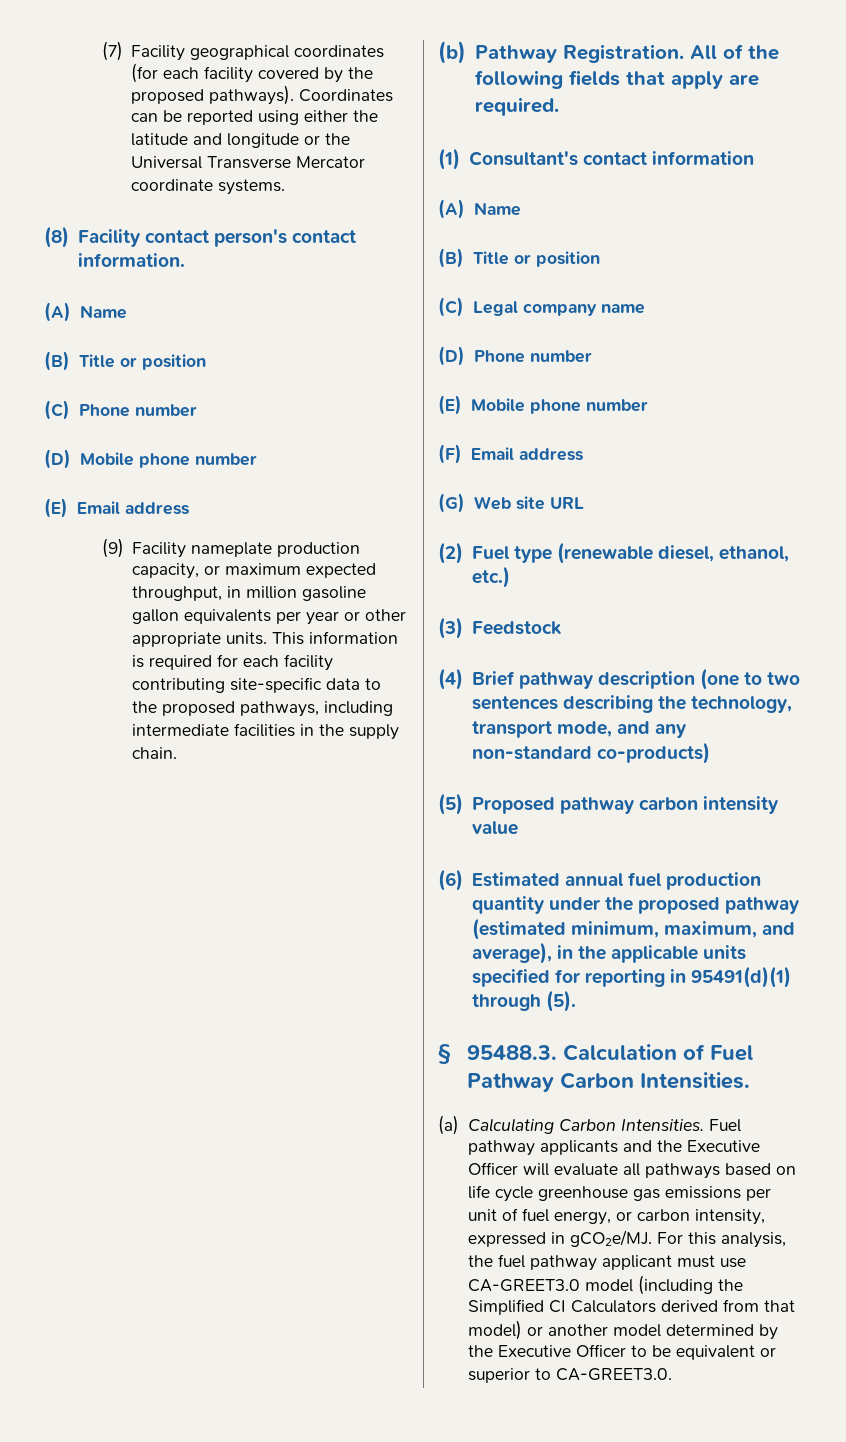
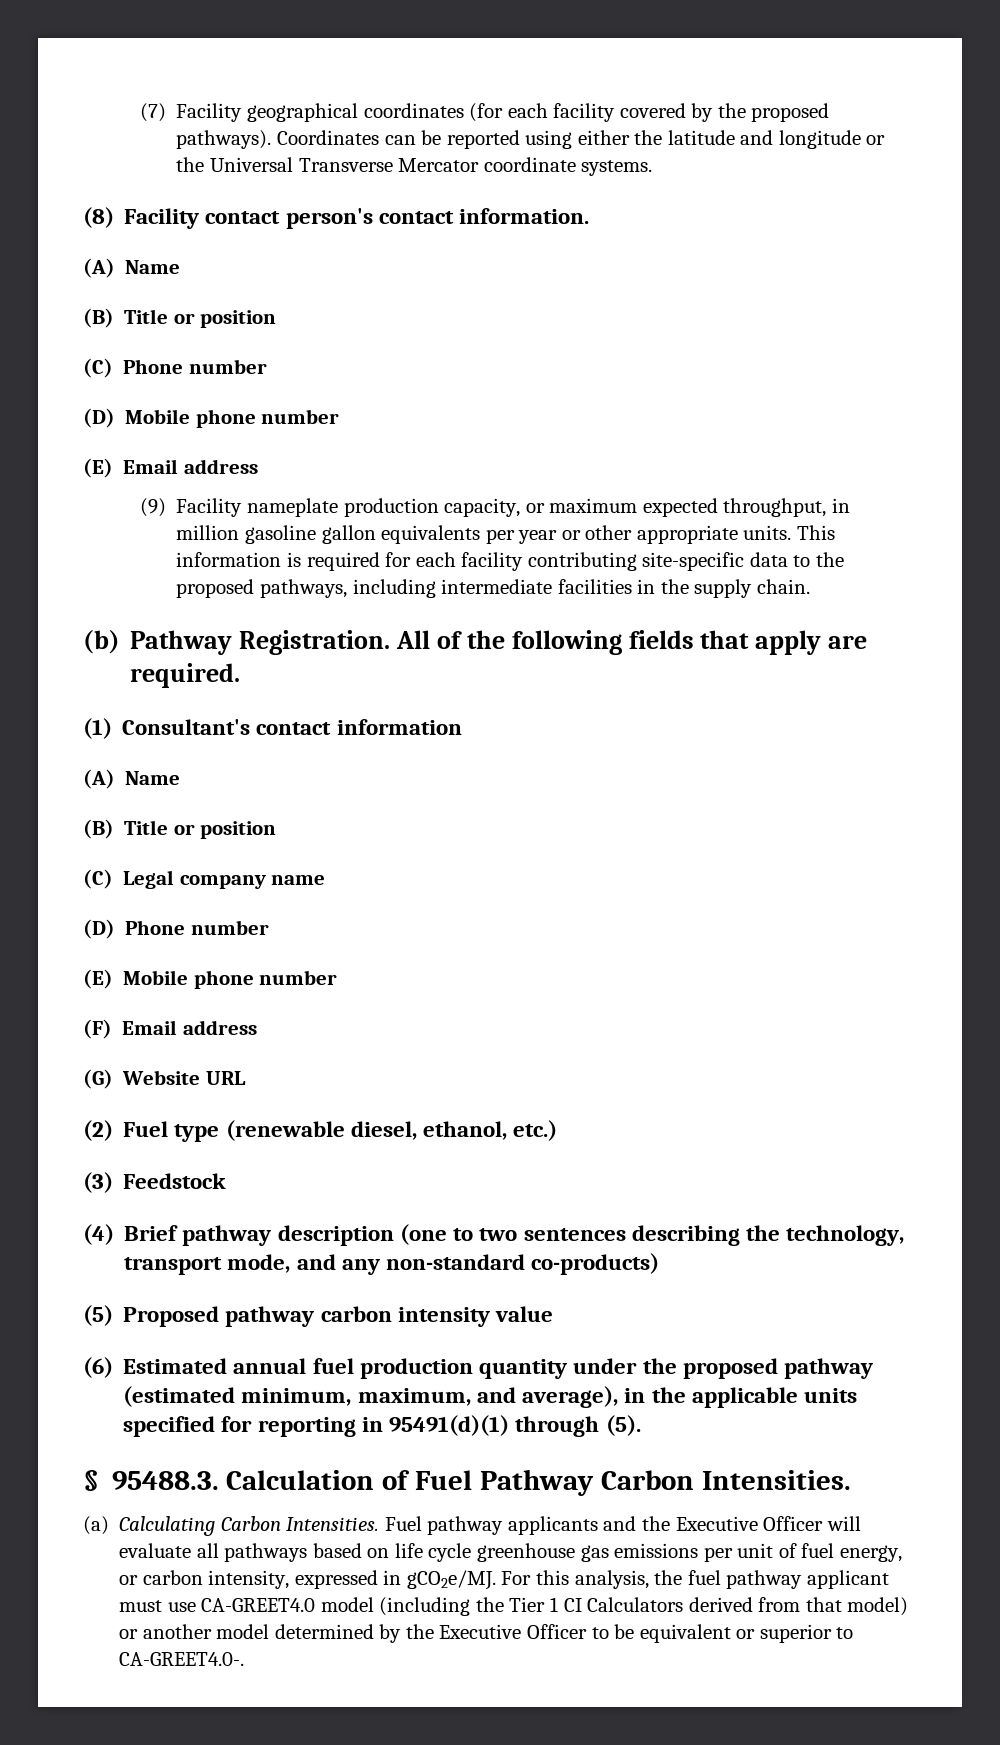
- (G) Web site URL
+ (G) Website URL
- For this analysis, the fuel pathway applicant must use CA-GREET3.0 model (including the Simplified CI Calculators derived from that model) or another model determined by the Executive Officer to be equivalent or superior to CA-GREET3.0.
+ For this analysis, the fuel pathway applicant must use CA-GREET4.0 model (including the Tier 1 CI Calculators derived from that model) or another model determined by the Executive Officer to be equivalent or superior to CA-GREET4.0-.

